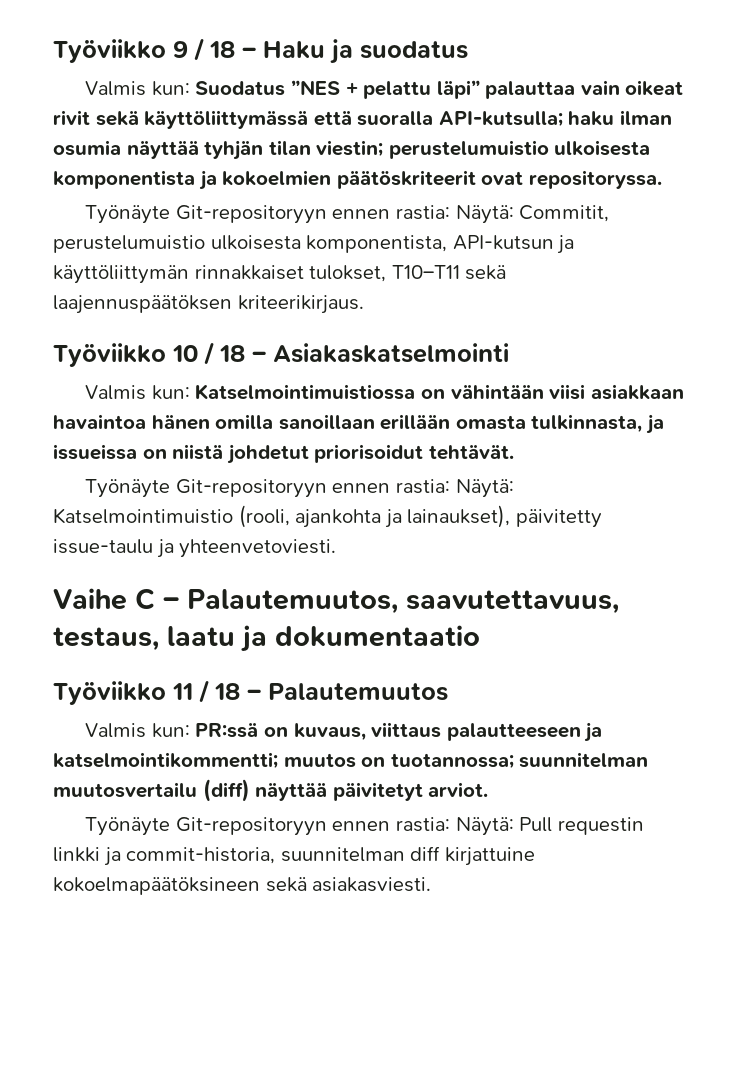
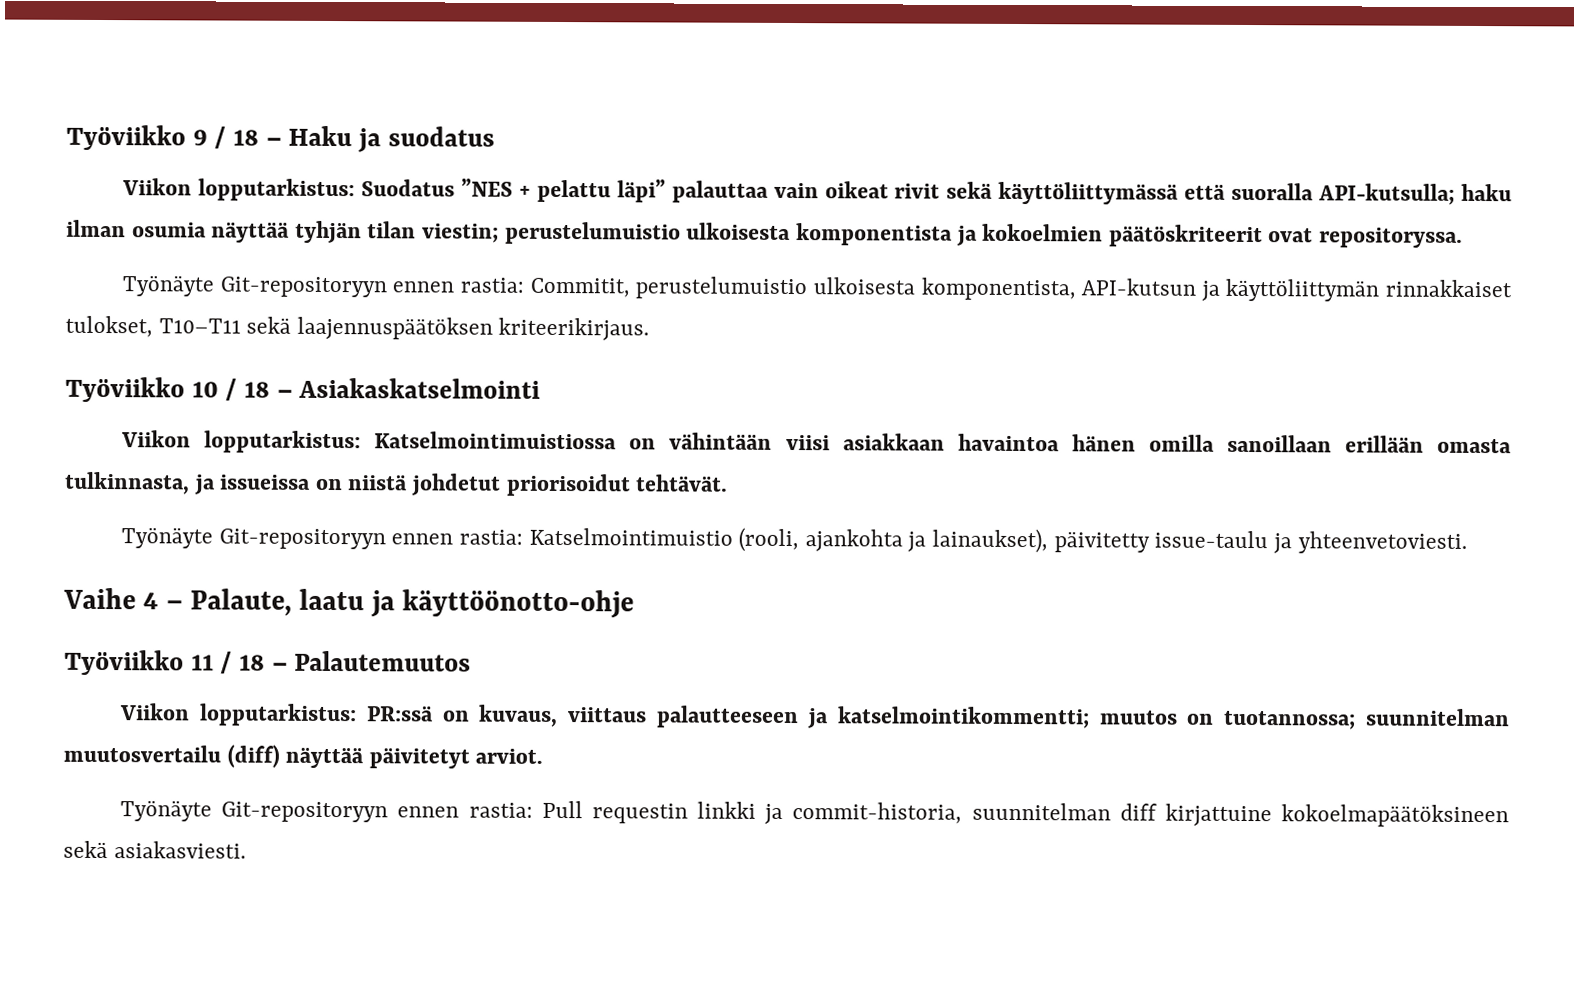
- Valmis kun: Suodatus ”NES + pelattu läpi” palauttaa vain oikeat rivit sekä käyttöliittymässä että suoralla API-kutsulla; haku ilman osumia näyttää tyhjän tilan viestin; perustelumuistio ulkoisesta komponentista ja kokoelmien päätöskriteerit ovat repositoryssa.
+ Viikon lopputarkistus: Suodatus ”NES + pelattu läpi” palauttaa vain oikeat rivit sekä käyttöliittymässä että suoralla API-kutsulla; haku ilman osumia näyttää tyhjän tilan viestin; perustelumuistio ulkoisesta komponentista ja kokoelmien päätöskriteerit ovat repositoryssa.
- Työnäyte Git-repositoryyn ennen rastia: Näytä: Commitit, perustelumuistio ulkoisesta komponentista, API-kutsun ja käyttöliittymän rinnakkaiset tulokset, T10–T11 sekä laajennuspäätöksen kriteerikirjaus.
+ Työnäyte Git-repositoryyn ennen rastia: Commitit, perustelumuistio ulkoisesta komponentista, API-kutsun ja käyttöliittymän rinnakkaiset tulokset, T10–T11 sekä laajennuspäätöksen kriteerikirjaus.
- Valmis kun: Katselmointimuistiossa on vähintään viisi asiakkaan havaintoa hänen omilla sanoillaan erillään omasta tulkinnasta, ja issueissa on niistä johdetut priorisoidut tehtävät.
+ Viikon lopputarkistus: Katselmointimuistiossa on vähintään viisi asiakkaan havaintoa hänen omilla sanoillaan erillään omasta tulkinnasta, ja issueissa on niistä johdetut priorisoidut tehtävät.
- Työnäyte Git-repositoryyn ennen rastia: Näytä: Katselmointimuistio (rooli, ajankohta ja lainaukset), päivitetty issue-taulu ja yhteenvetoviesti.
+ Työnäyte Git-repositoryyn ennen rastia: Katselmointimuistio (rooli, ajankohta ja lainaukset), päivitetty issue-taulu ja yhteenvetoviesti.
- Vaihe C – Palautemuutos, saavutettavuus, testaus, laatu ja dokumentaatio
+ Vaihe 4 – Palaute, laatu ja käyttöönotto-ohje
- Valmis kun: PR:ssä on kuvaus, viittaus palautteeseen ja katselmointikommentti; muutos on tuotannossa; suunnitelman muutosvertailu (diff) näyttää päivitetyt arviot.
+ Viikon lopputarkistus: PR:ssä on kuvaus, viittaus palautteeseen ja katselmointikommentti; muutos on tuotannossa; suunnitelman muutosvertailu (diff) näyttää päivitetyt arviot.
- Työnäyte Git-repositoryyn ennen rastia: Näytä: Pull requestin linkki ja commit-historia, suunnitelman diff kirjattuine kokoelmapäätöksineen sekä asiakasviesti.
+ Työnäyte Git-repositoryyn ennen rastia: Pull requestin linkki ja commit-historia, suunnitelman diff kirjattuine kokoelmapäätöksineen sekä asiakasviesti.

